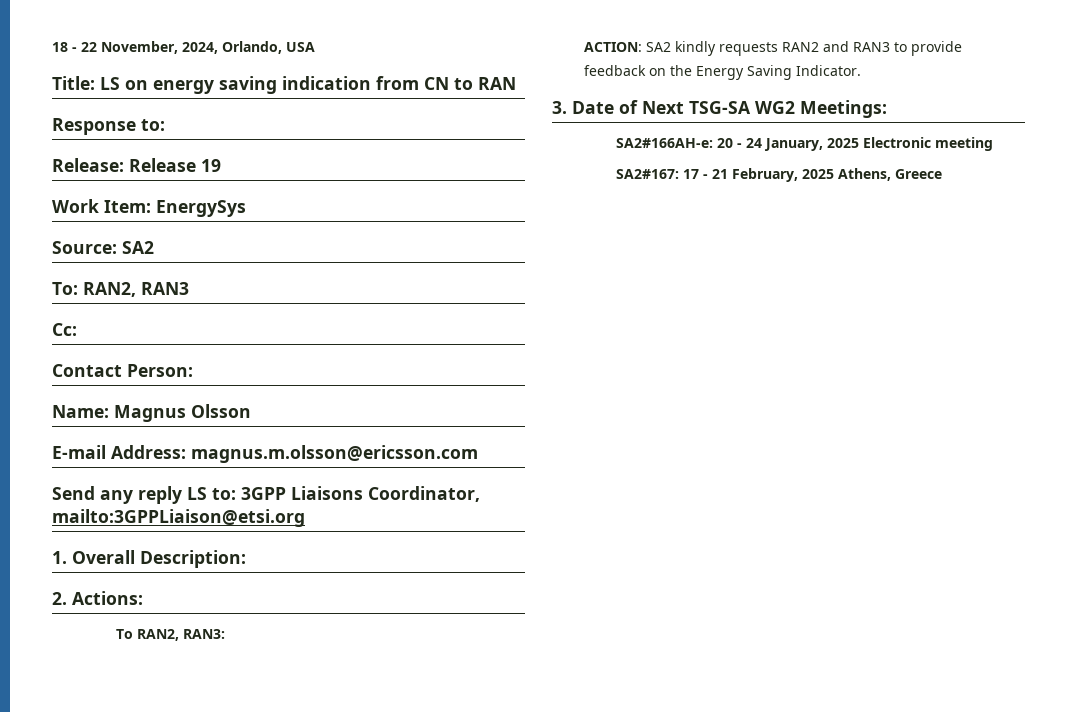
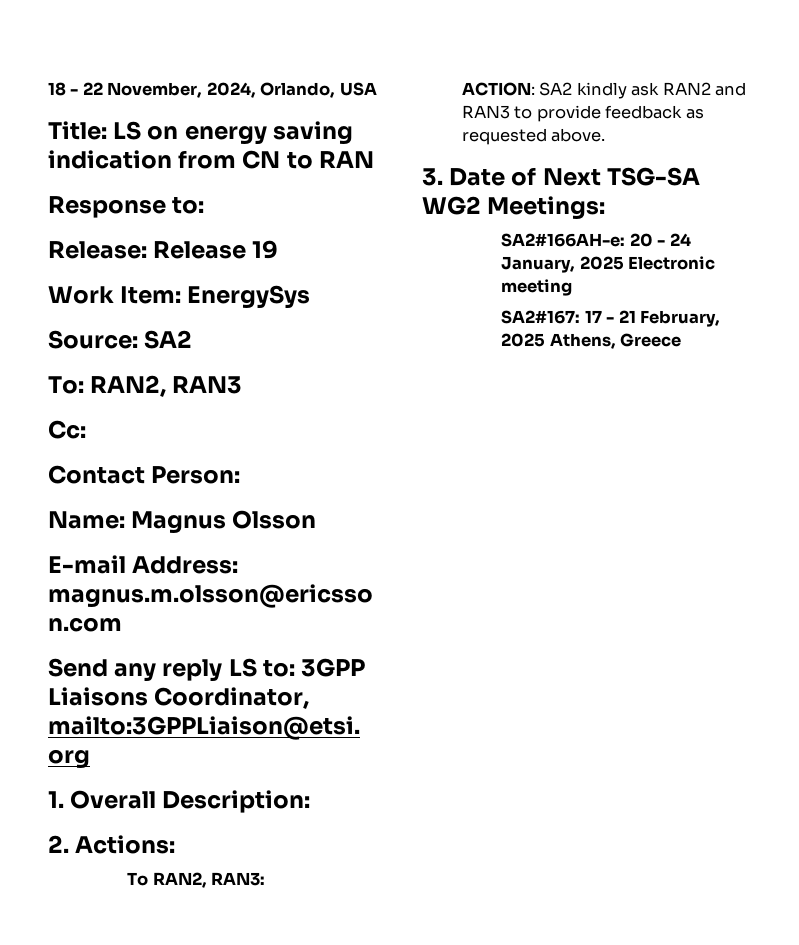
- ACTION: SA2 kindly requests RAN2 and RAN3 to provide feedback on the Energy Saving Indicator.
+ ACTION: SA2 kindly ask RAN2 and RAN3 to provide feedback as requested above.

